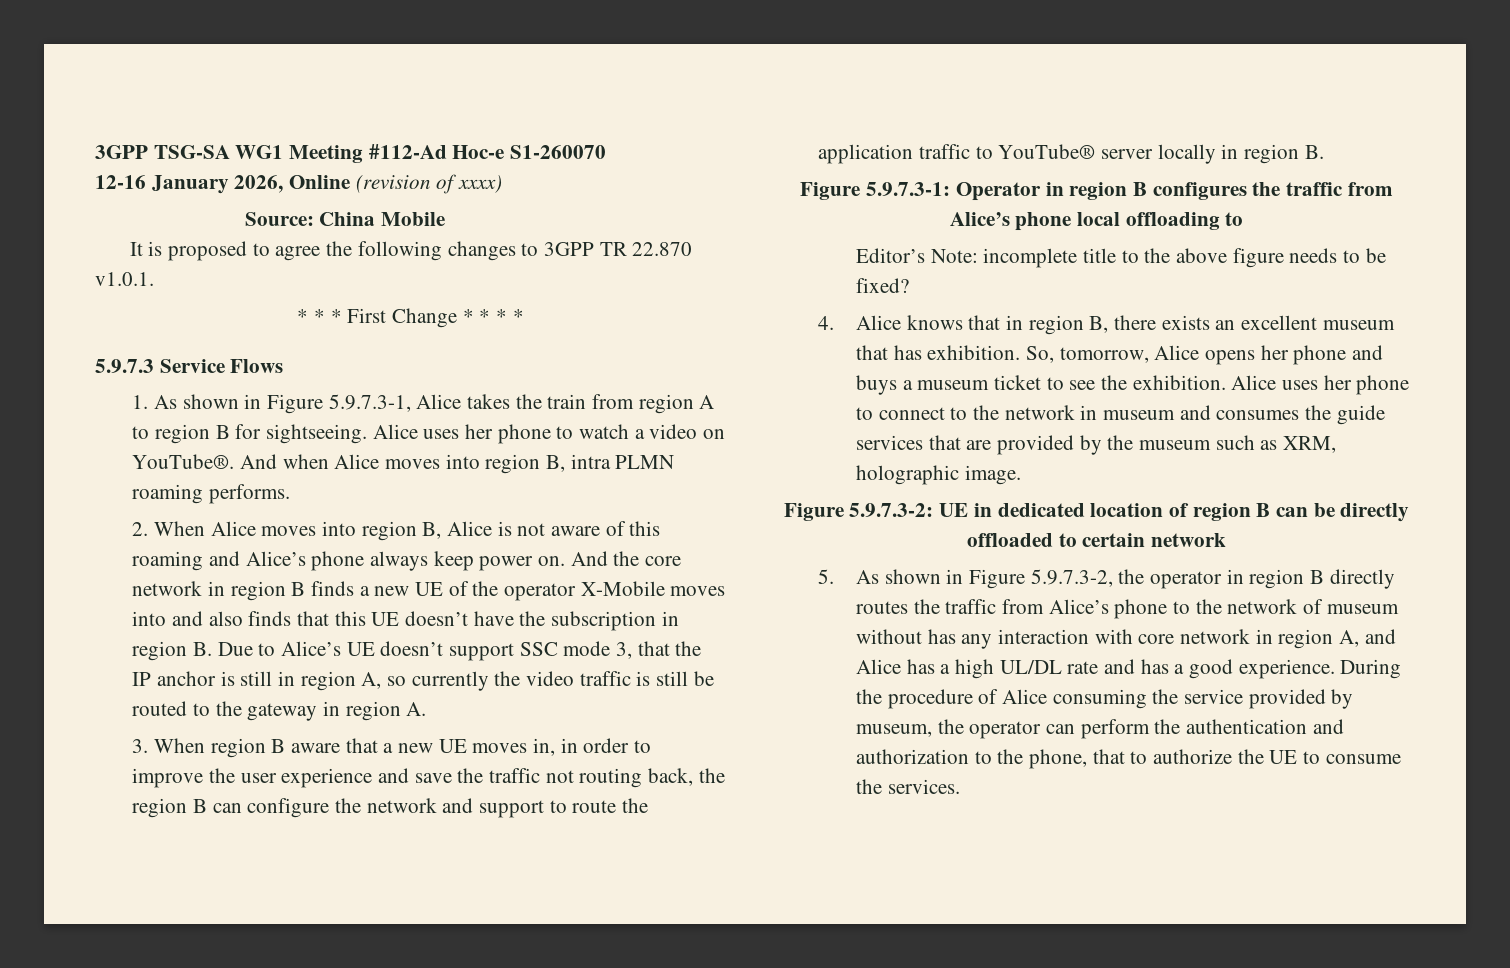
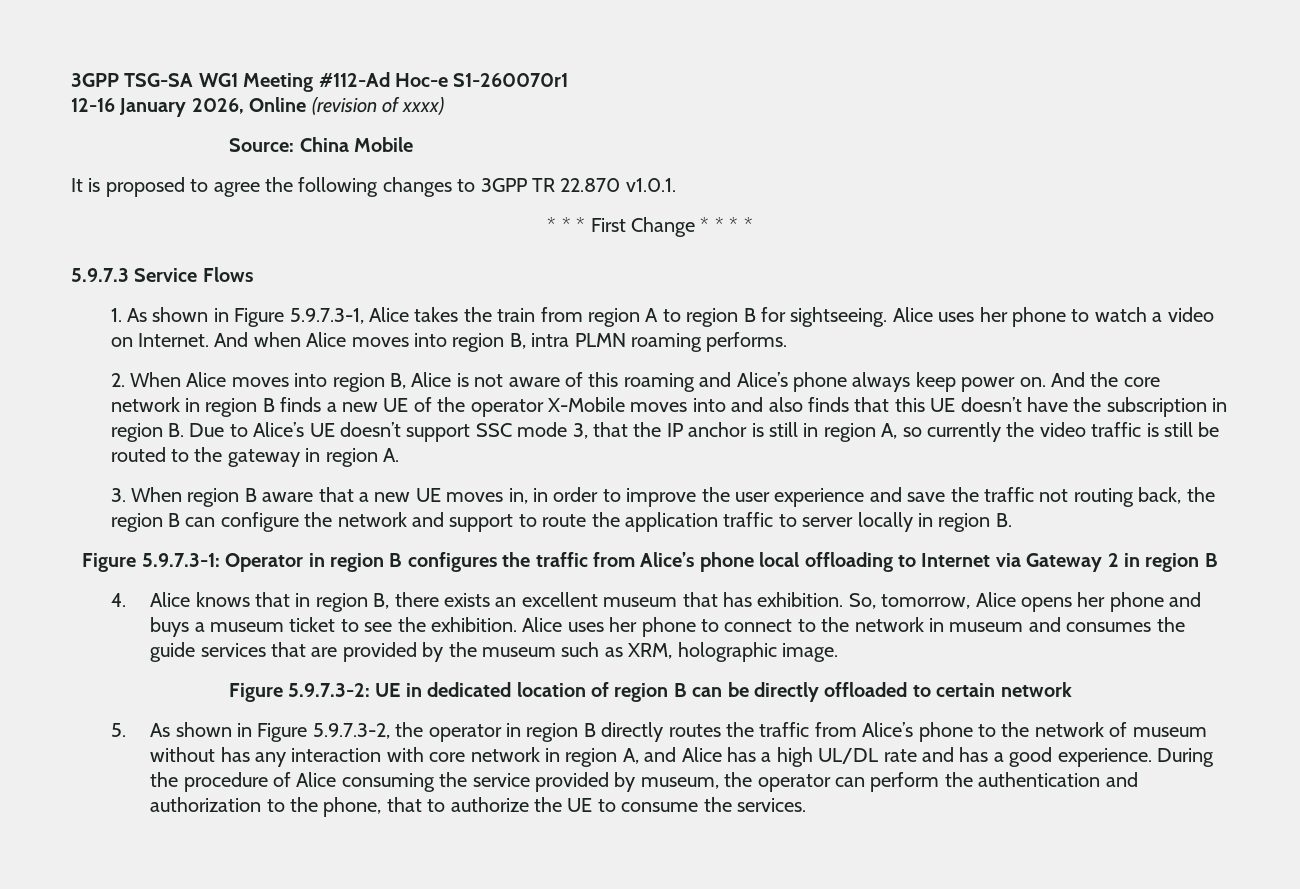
- 3GPP TSG-SA WG1 Meeting #112-Ad Hoc-e S1-260070
+ 3GPP TSG-SA WG1 Meeting #112-Ad Hoc-e S1-260070r1
- Alice uses her phone to watch a video on YouTube®.
+ Alice uses her phone to watch a video on Internet.
- 3. When region B aware that a new UE moves in, in order to improve the user experience and save the traffic not routing back, the region B can configure the network and support to route the application traffic to YouTube® server locally in region B.
+ 3. When region B aware that a new UE moves in, in order to improve the user experience and save the traffic not routing back, the region B can configure the network and support to route the application traffic to server locally in region B.
- Figure 5.9.7.3-1: Operator in region B configures the traffic from Alice’s phone local offloading to
- Editor’s Note: incomplete title to the above figure needs to be fixed?
+ Figure 5.9.7.3-1: Operator in region B configures the traffic from Alice’s phone local offloading to Internet via Gateway 2 in region B

